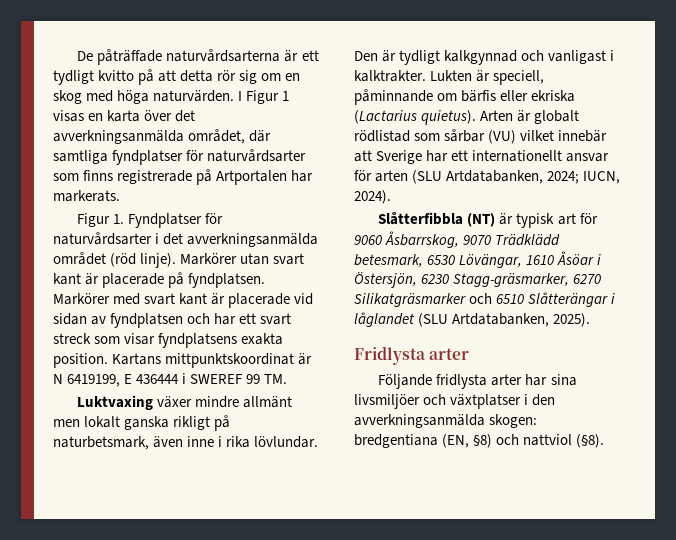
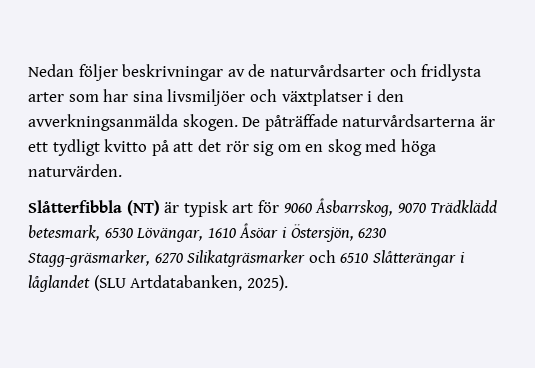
+ Nedan följer beskrivningar av de naturvårdsarter och fridlysta arter som har sina livsmiljöer och växtplatser i den avverkningsanmälda skogen.
- De påträffade naturvårdsarterna är ett tydligt kvitto på att detta rör sig om en skog med höga naturvärden. I Figur 1 visas en karta över det avverkningsanmälda området, där samtliga fyndplatser för naturvårdsarter som finns registrerade på Artportalen har markerats.
- Figur 1. Fyndplatser för naturvårdsarter i det avverkningsanmälda området (röd linje). Markörer utan svart kant är placerade på fyndplatsen. Markörer med svart kant är placerade vid sidan av fyndplatsen och har ett svart streck som visar fyndplatsens exakta position. Kartans mittpunktskoordinat är N 6419199, E 436444 i SWEREF 99 TM.
- Luktvaxing växer mindre allmänt men lokalt ganska rikligt på naturbetsmark, även inne i rika lövlundar. Den är tydligt kalkgynnad och vanligast i kalktrakter. Lukten är speciell, påminnande om bärfis eller ekriska (Lactarius quietus). Arten är globalt rödlistad som sårbar (VU) vilket innebär att Sverige har ett internationellt ansvar för arten (SLU Artdatabanken, 2024; IUCN, 2024).
+ De påträffade naturvårdsarterna är ett tydligt kvitto på att det rör sig om en skog med höga naturvärden.
- Fridlysta arter
- Följande fridlysta arter har sina livsmiljöer och växtplatser i den avverkningsanmälda skogen: bredgentiana (EN, §8) och nattviol (§8).

